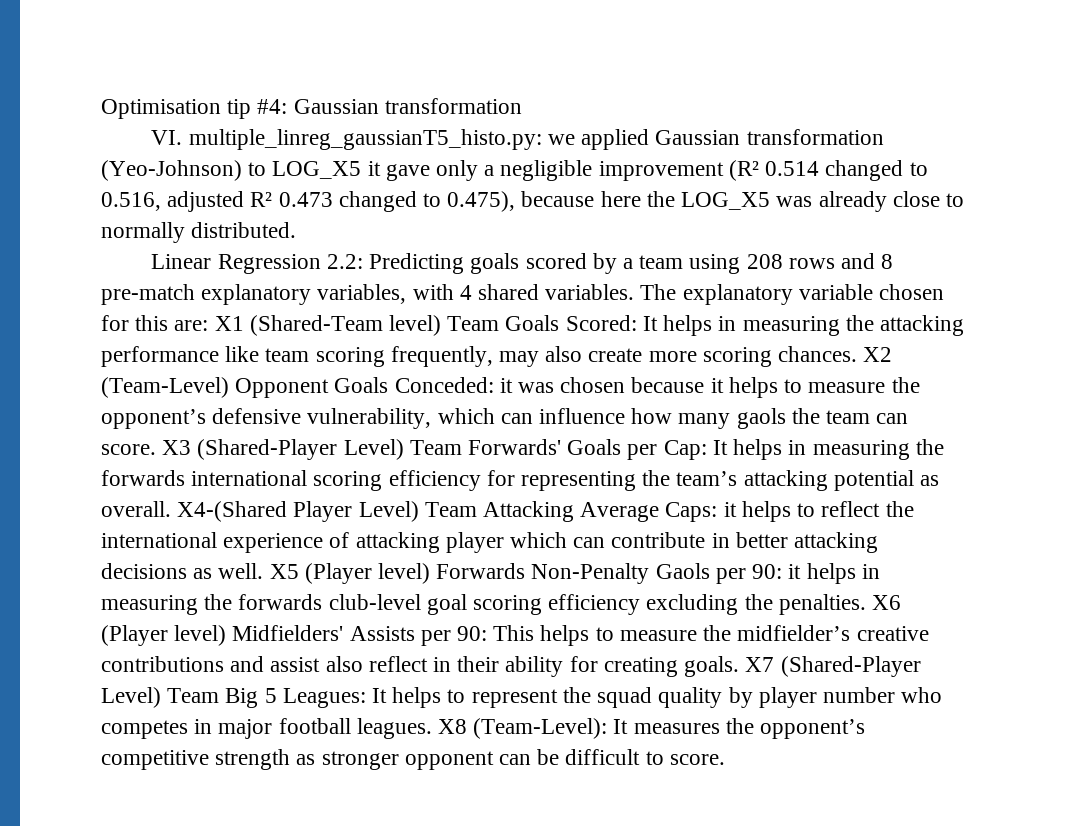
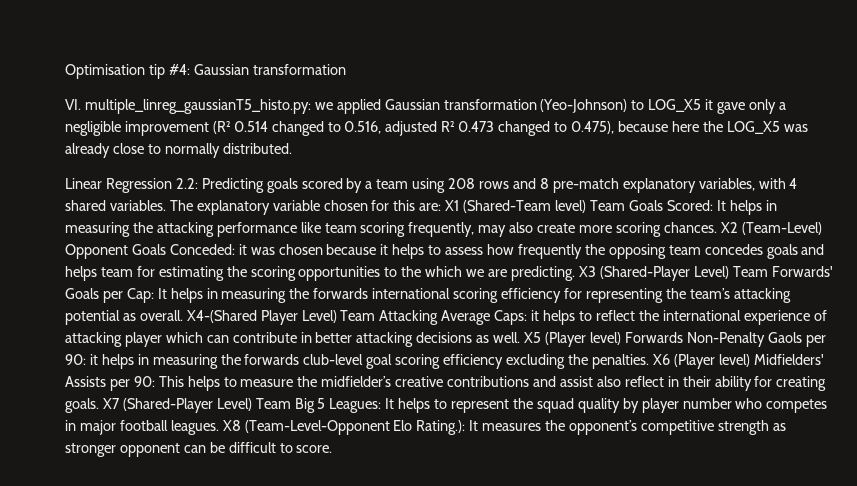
- X2 (Team-Level) Opponent Goals Conceded: it was chosen because it helps to measure the opponent’s defensive vulnerability, which can influence how many gaols the team can score.
+ X2 (Team-Level) Opponent Goals Conceded: it was chosen because it helps to assess how frequently the opposing team concedes goals and helps team for estimating the scoring opportunities to the which we are predicting.
- X8 (Team-Level): It measures the opponent’s competitive strength as stronger opponent can be difficult to score.
+ X8 (Team-Level-Opponent Elo Rating.): It measures the opponent’s competitive strength as stronger opponent can be difficult to score.

